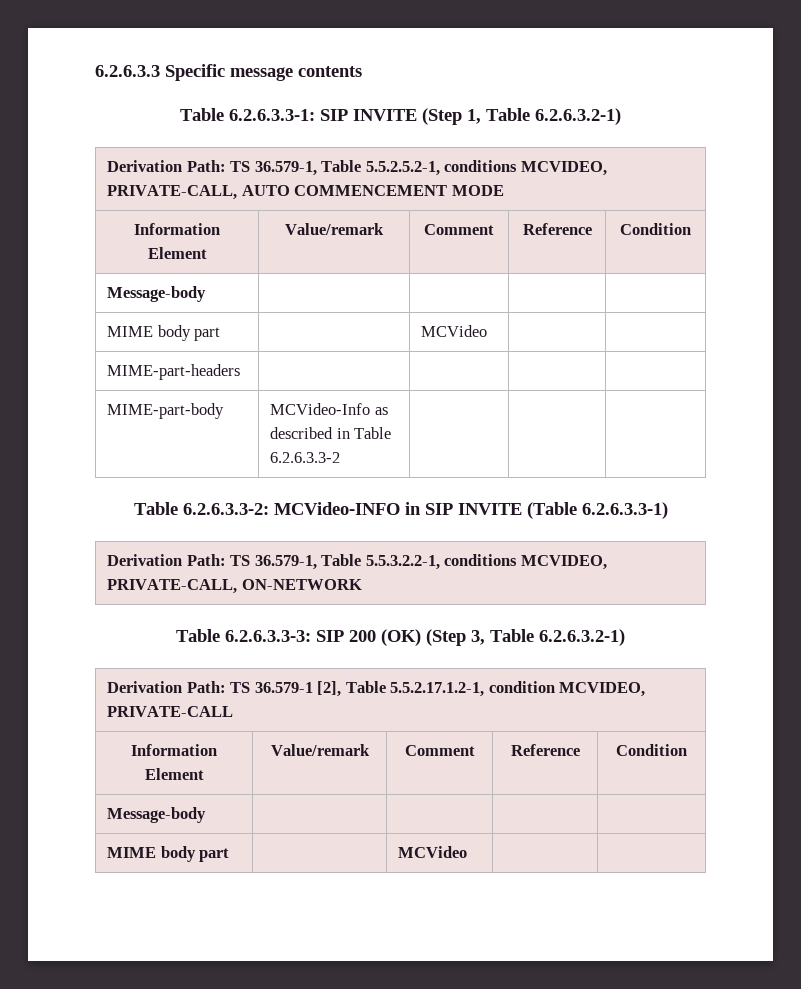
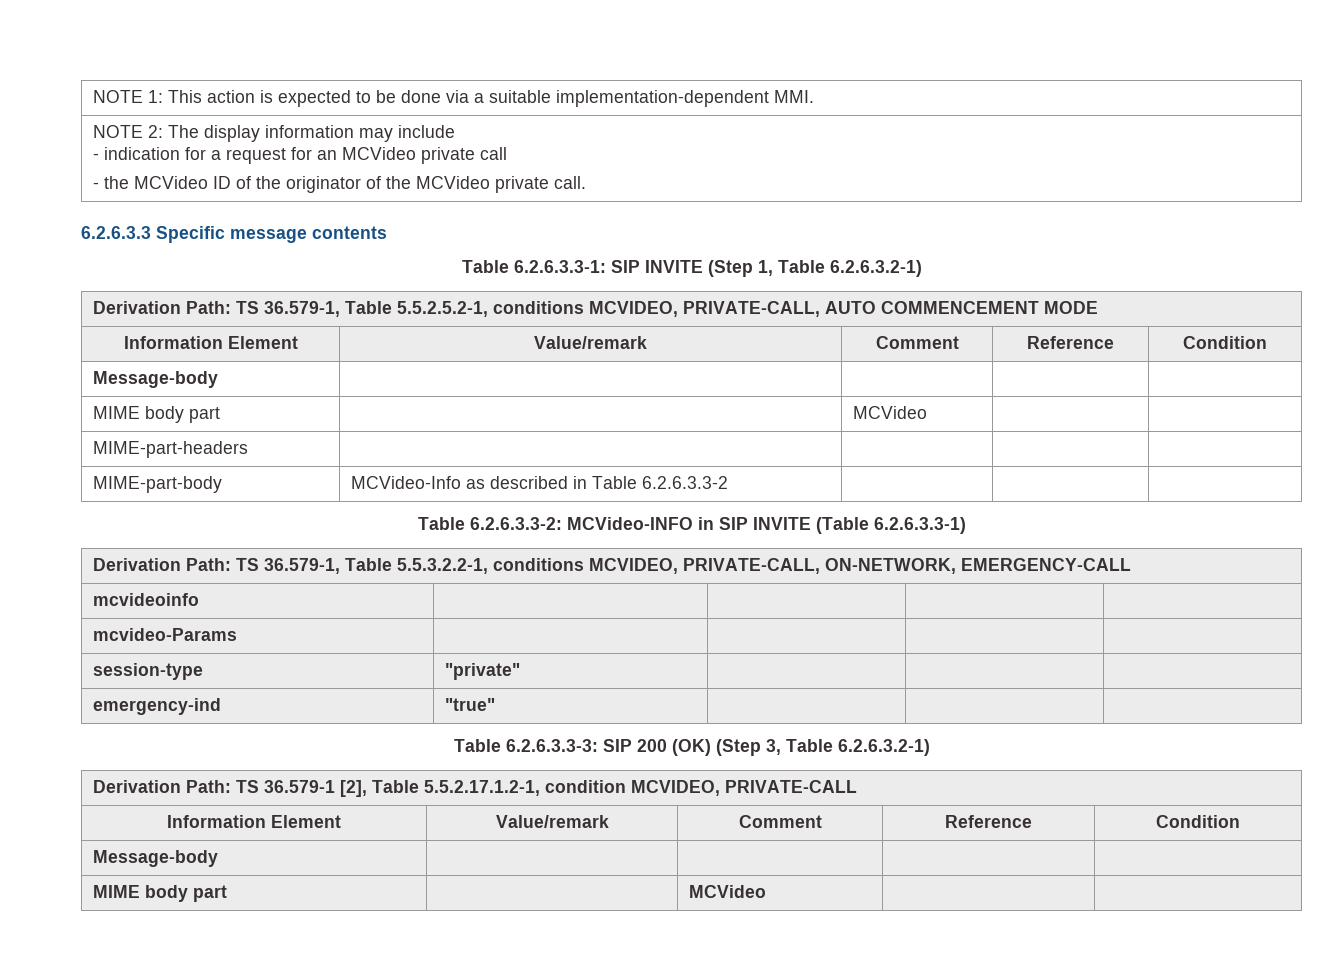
+ NOTE 1: This action is expected to be done via a suitable implementation-dependent MMI.
+ NOTE 2: The display information may include
+ - indication for a request for an MCVideo private call
+ - the MCVideo ID of the originator of the MCVideo private call.
- Derivation Path: TS 36.579-1, Table 5.5.3.2.2-1, conditions MCVIDEO, PRIVATE-CALL, ON-NETWORK
+ Derivation Path: TS 36.579-1, Table 5.5.3.2.2-1, conditions MCVIDEO, PRIVATE-CALL, ON-NETWORK, EMERGENCY-CALL
+ mcvideoinfo | | | |
+ mcvideo-Params | | | |
+ session-type | "private" | | |
+ emergency-ind | "true" | | |

